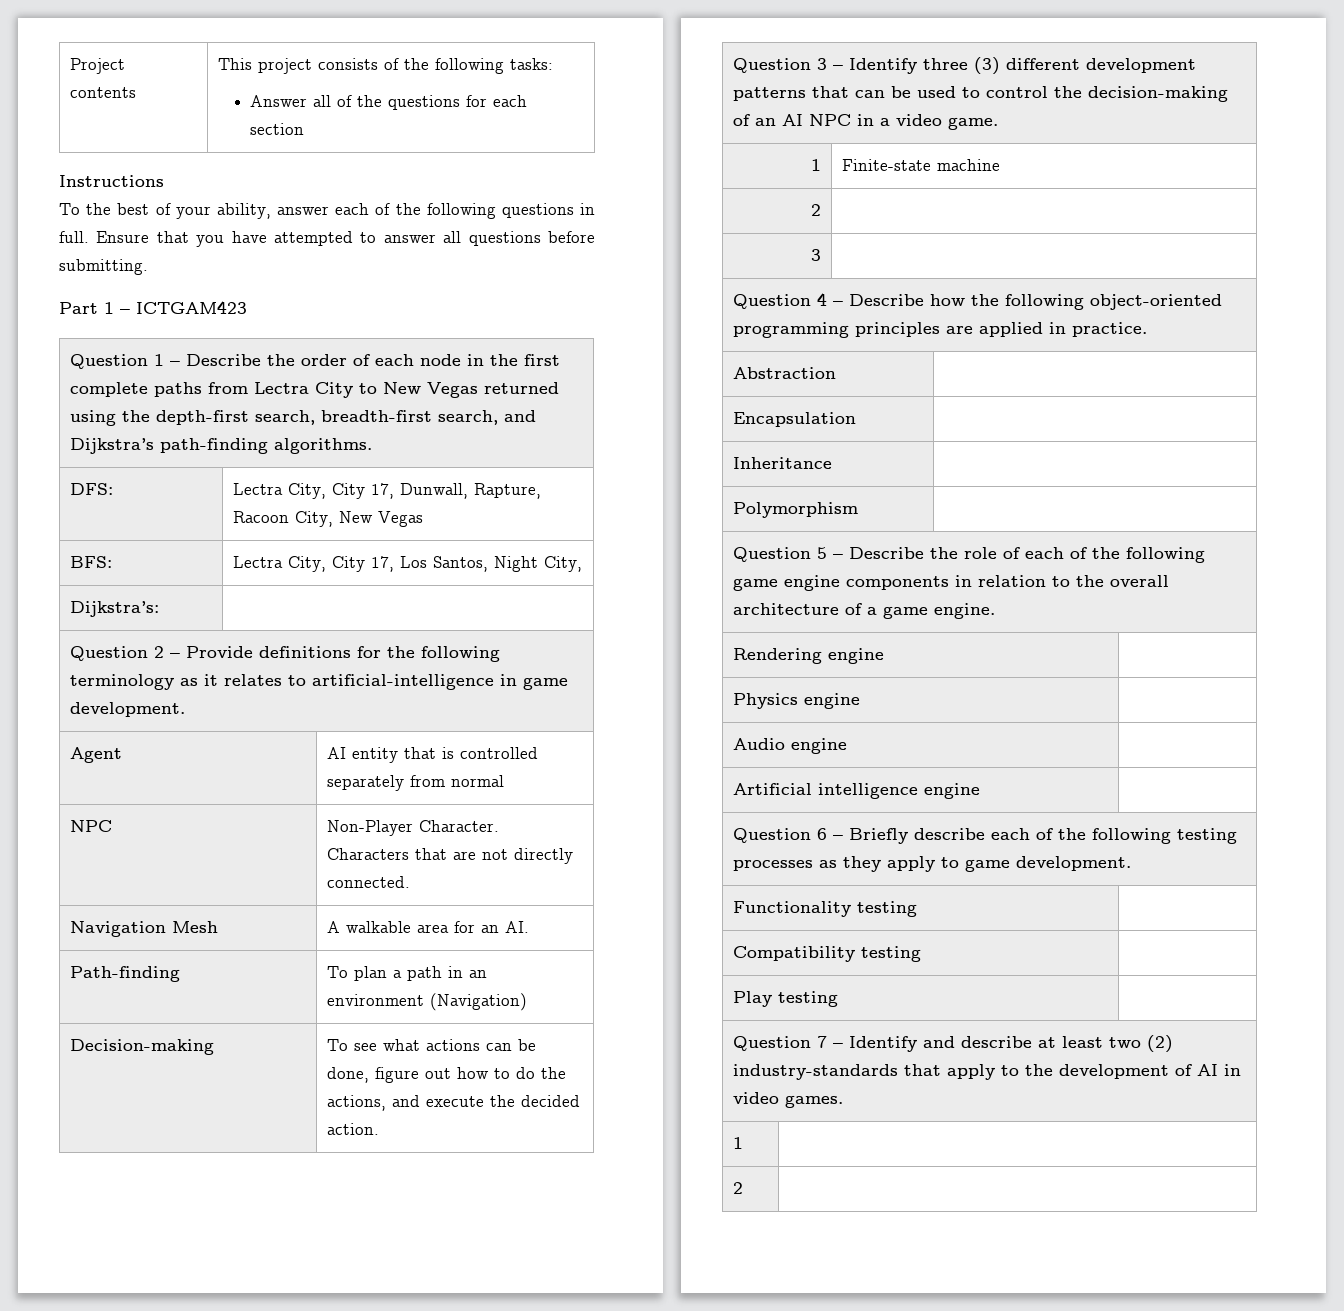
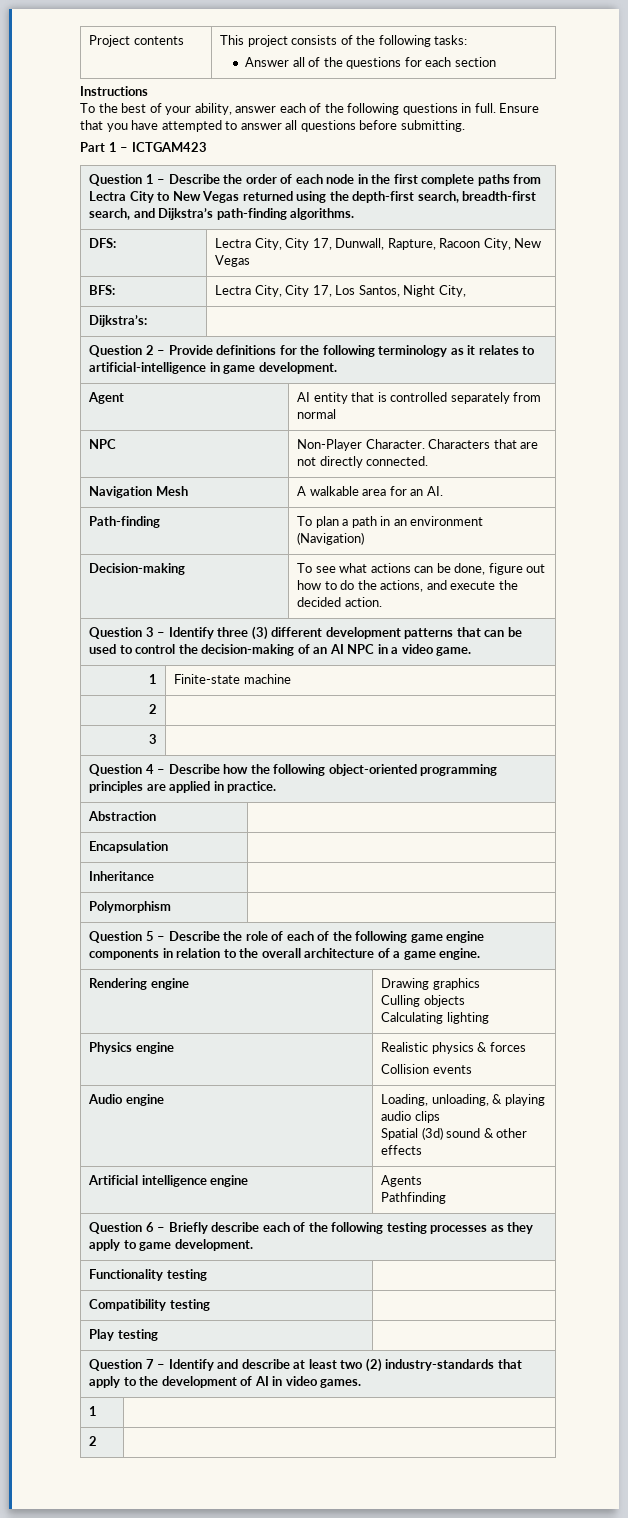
- Rendering engine |
- Physics engine |
- Audio engine |
+ Rendering engine | Drawing graphics
+ Culling objects
+ Calculating lighting
+ Physics engine | Realistic physics & forces
+ Collision events
+ Audio engine | Loading, unloading, & playing audio clips
+ Spatial (3d) sound & other effects
- Artificial intelligence engine |
+ Artificial intelligence engine | Agents
+ Pathfinding

